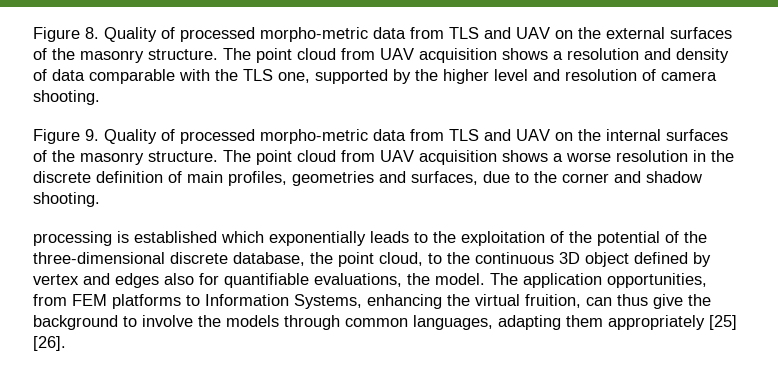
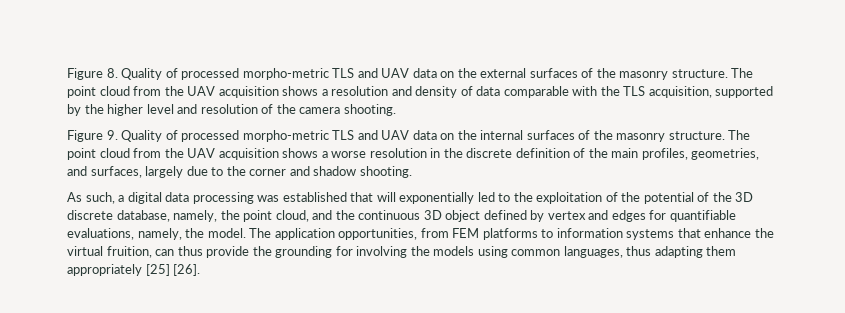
- Figure 8. Quality of processed morpho-metric data from TLS and UAV on the external surfaces of the masonry structure.
+ Figure 8. Quality of processed morpho-metric TLS and UAV data on the external surfaces of the masonry structure.
- The point cloud from UAV acquisition shows a resolution and density of data comparable with the TLS one, supported by the higher level and resolution of camera shooting.
+ The point cloud from the UAV acquisition shows a resolution and density of data comparable with the TLS acquisition, supported by the higher level and resolution of the camera shooting.
- Figure 9. Quality of processed morpho-metric data from TLS and UAV on the internal surfaces of the masonry structure.
+ Figure 9. Quality of processed morpho-metric TLS and UAV data on the internal surfaces of the masonry structure.
- The point cloud from UAV acquisition shows a worse resolution in the discrete definition of main profiles, geometries and surfaces, due to the corner and shadow shooting.
+ The point cloud from the UAV acquisition shows a worse resolution in the discrete definition of the main profiles, geometries, and surfaces, largely due to the corner and shadow shooting.
- processing is established which exponentially leads to the exploitation of the potential of the three-dimensional discrete database, the point cloud, to the continuous 3D object defined by vertex and edges also for quantifiable evaluations, the model.
+ As such, a digital data processing was established that will exponentially led to the exploitation of the potential of the 3D discrete database, namely, the point cloud, and the continuous 3D object defined by vertex and edges for quantifiable evaluations, namely, the model.
- The application opportunities, from FEM platforms to Information Systems, enhancing the virtual fruition, can thus give the background to involve the models through common languages, adapting them appropriately [25] [26].
+ The application opportunities, from FEM platforms to information systems that enhance the virtual fruition, can thus provide the grounding for involving the models using common languages, thus adapting them appropriately [25] [26].

